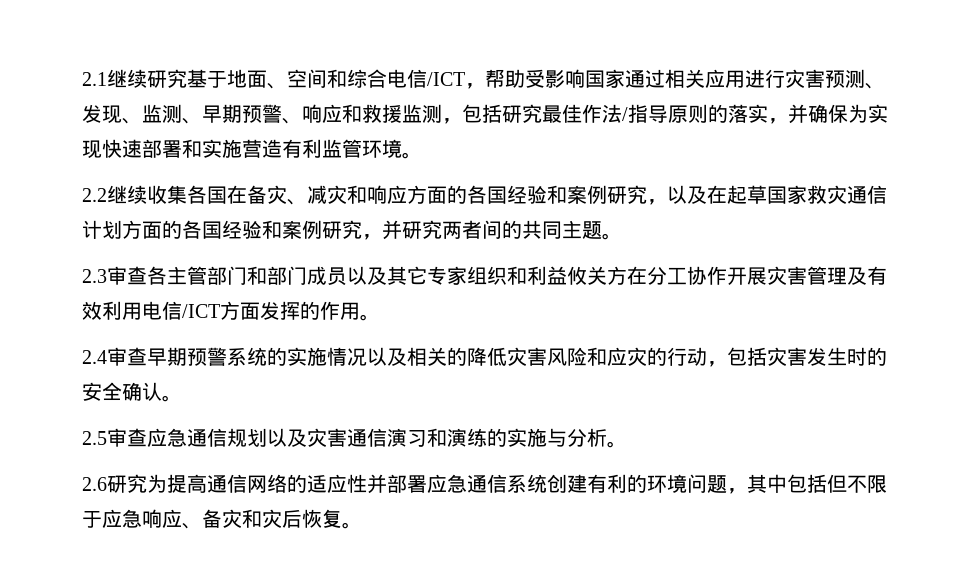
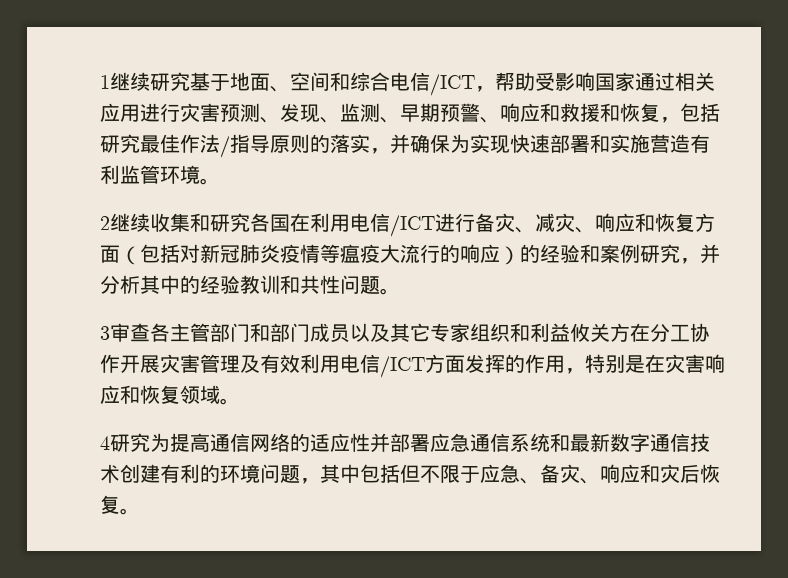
- 2.1继续研究基于地面、空间和综合电信/ICT，帮助受影响国家通过相关应用进行灾害预测、发现、监测、早期预警、响应和救援监测，包括研究最佳作法/指导原则的落实，并确保为实现快速部署和实施营造有利监管环境。
+ 1继续研究基于地面、空间和综合电信/ICT，帮助受影响国家通过相关应用进行灾害预测、发现、监测、早期预警、响应和救援和恢复，包括研究最佳作法/指导原则的落实，并确保为实现快速部署和实施营造有利监管环境。
- 2.2继续收集各国在备灾、减灾和响应方面的各国经验和案例研究，以及在起草国家救灾通信计划方面的各国经验和案例研究，并研究两者间的共同主题。
+ 2继续收集和研究各国在利用电信/ICT进行备灾、减灾、响应和恢复方面（包括对新冠肺炎疫情等瘟疫大流行的响应）的经验和案例研究，并分析其中的经验教训和共性问题。
- 2.3审查各主管部门和部门成员以及其它专家组织和利益攸关方在分工协作开展灾害管理及有效利用电信/ICT方面发挥的作用。
- 2.4审查早期预警系统的实施情况以及相关的降低灾害风险和应灾的行动，包括灾害发生时的安全确认。
- 2.5审查应急通信规划以及灾害通信演习和演练的实施与分析。
- 2.6研究为提高通信网络的适应性并部署应急通信系统创建有利的环境问题，其中包括但不限于应急响应、备灾和灾后恢复。
+ 3审查各主管部门和部门成员以及其它专家组织和利益攸关方在分工协作开展灾害管理及有效利用电信/ICT方面发挥的作用，特别是在灾害响应和恢复领域。
+ 4研究为提高通信网络的适应性并部署应急通信系统和最新数字通信技术创建有利的环境问题，其中包括但不限于应急、备灾、响应和灾后恢复。

